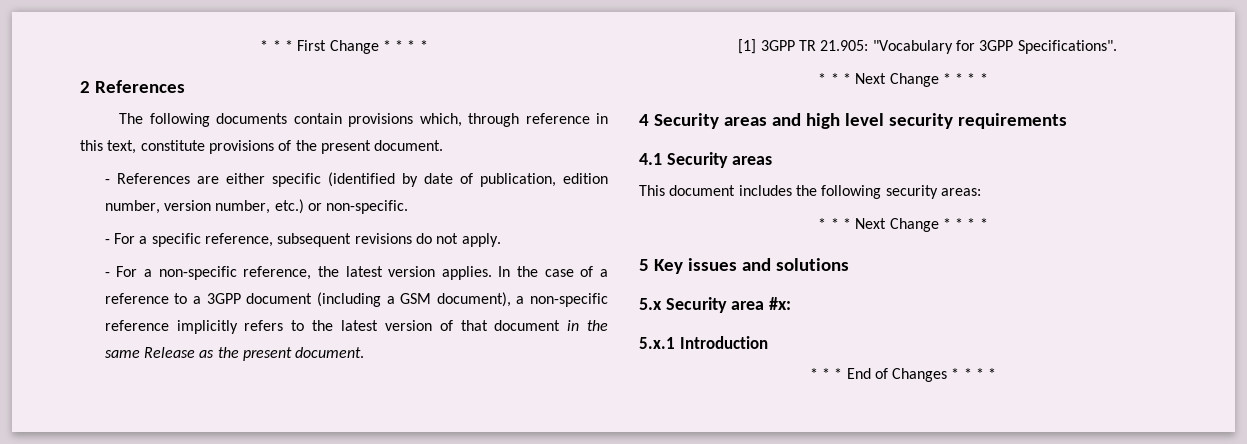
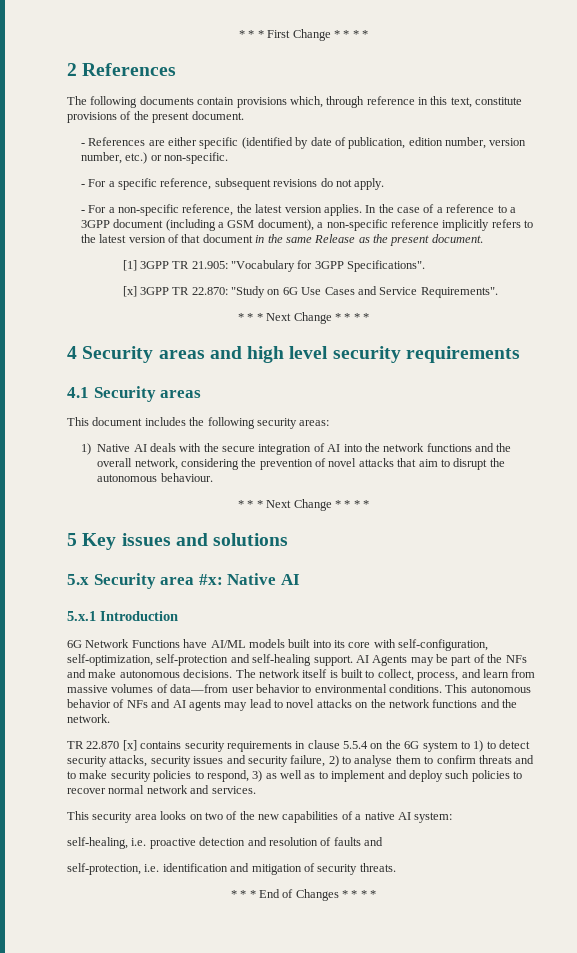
+ [x] 3GPP TR 22.870: "Study on 6G Use Cases and Service Requirements".
+ 1) Native AI deals with the secure integration of AI into the network functions and the overall network, considering the prevention of novel attacks that aim to disrupt the autonomous behaviour.
- 5.x Security area #x:
+ 5.x Security area #x: Native AI
+ 6G Network Functions have AI/ML models built into its core with self-configuration, self-optimization, self-protection and self-healing support. AI Agents may be part of the NFs and make autonomous decisions. The network itself is built to collect, process, and learn from massive volumes of data—from user behavior to environmental conditions. This autonomous behavior of NFs and AI agents may lead to novel attacks on the network functions and the network.
+ TR 22.870 [x] contains security requirements in clause 5.5.4 on the 6G system to 1) to detect security attacks, security issues and security failure, 2) to analyse them to confirm threats and to make security policies to respond, 3) as well as to implement and deploy such policies to recover normal network and services.
+ This security area looks on two of the new capabilities of a native AI system:
+ self-healing, i.e. proactive detection and resolution of faults and
+ self-protection, i.e. identification and mitigation of security threats.

